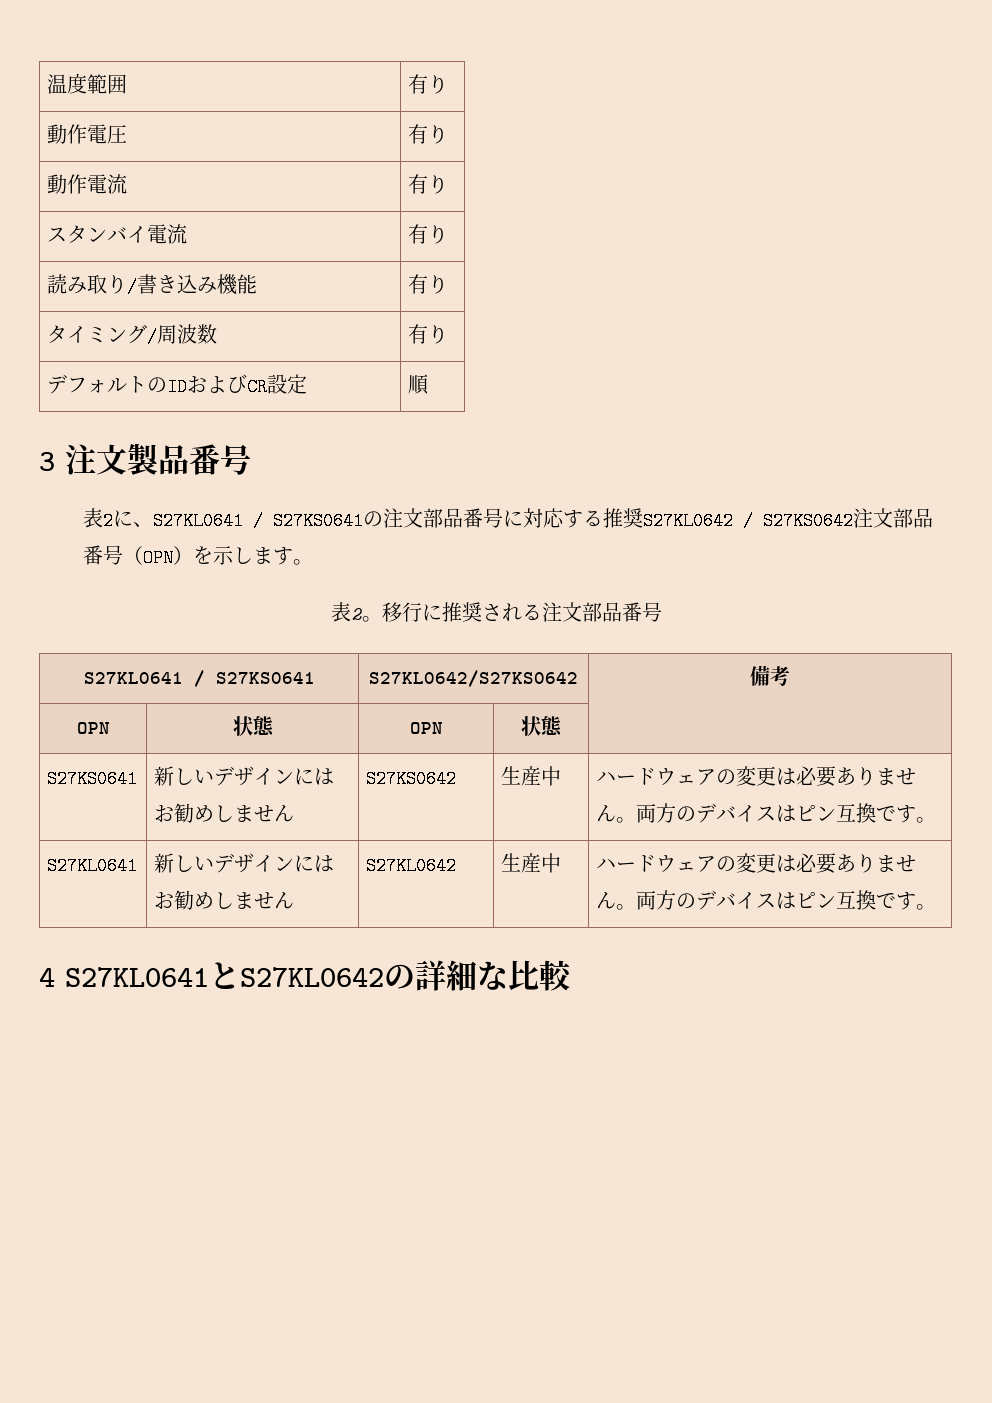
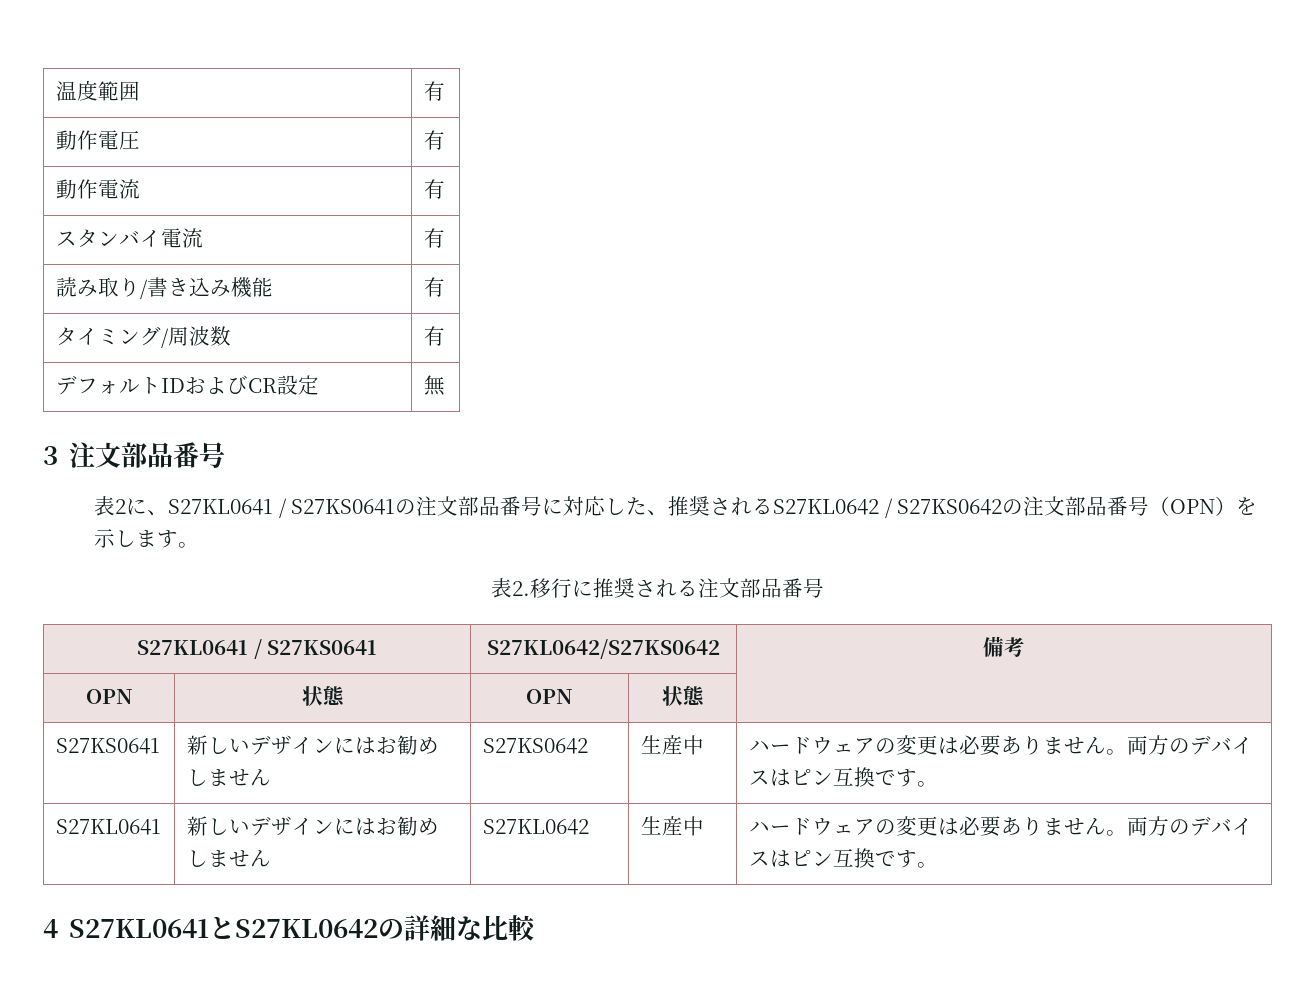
- 温度範囲 | 有り
+ 温度範囲 | 有
- 動作電圧 | 有り
+ 動作電圧 | 有
- 動作電流 | 有り
+ 動作電流 | 有
- スタンバイ電流 | 有り
+ スタンバイ電流 | 有
- 読み取り/書き込み機能 | 有り
+ 読み取り/書き込み機能 | 有
- タイミング/周波数 | 有り
+ タイミング/周波数 | 有
- デフォルトのIDおよびCR設定 | 順
+ デフォルトIDおよびCR設定 | 無
- 3注文製品番号
+ 3注文部品番号
- 表2に、S27KL0641 / S27KS0641の注文部品番号に対応する推奨S27KL0642 / S27KS0642注文部品番号（OPN）を示します。
+ 表2に、S27KL0641 / S27KS0641の注文部品番号に対応した、推奨されるS27KL0642 / S27KS0642の注文部品番号（OPN）を示します。
- 表2。移行に推奨される注文部品番号
+ 表2.移行に推奨される注文部品番号

